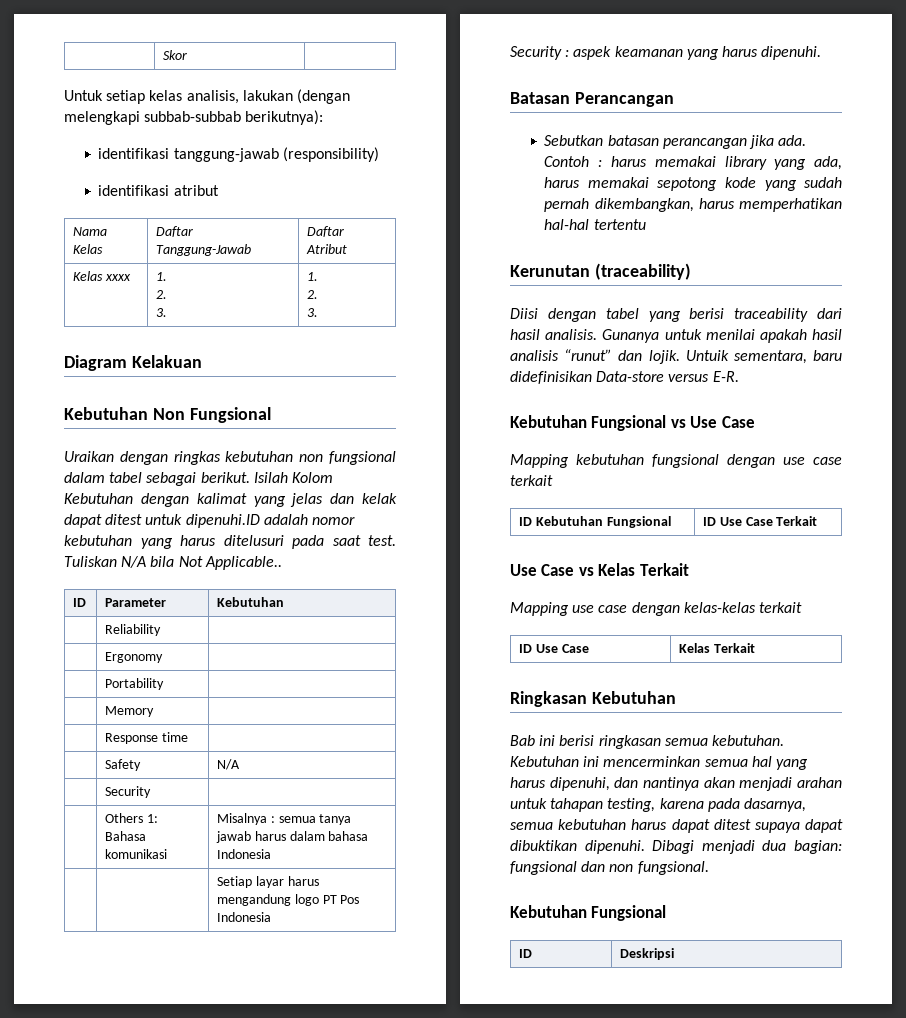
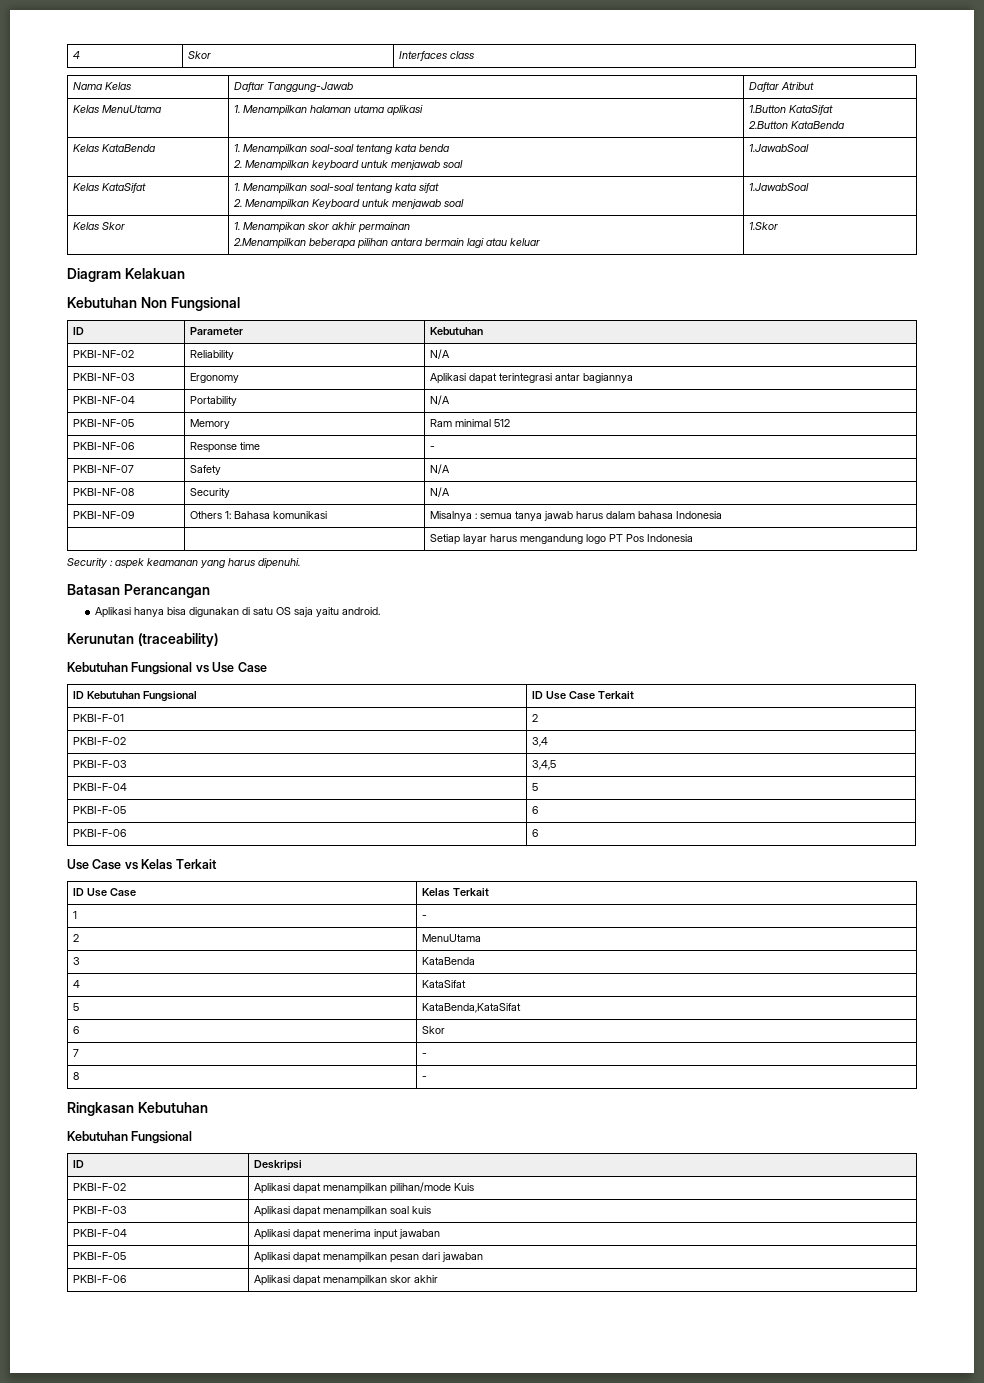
- | Skor |
- Untuk setiap kelas analisis, lakukan (dengan melengkapi subbab-subbab berikutnya):
- identifikasi tanggung-jawab (responsibility)
- identifikasi atribut
+ 4 | Skor | Interfaces class
- Kelas xxxx | 1.
- 2.
- 3. | 1.
- 2.
- 3.
+ Kelas MenuUtama | 1. Menampilkan halaman utama aplikasi | 1.Button KataSifat
+ 2.Button KataBenda
+ Kelas KataBenda | 1. Menampilkan soal-soal tentang kata benda
+ 2. Menampilkan keyboard untuk menjawab soal | 1.JawabSoal
+ Kelas KataSifat | 1. Menampilkan soal-soal tentang kata sifat
+ 2. Menampilkan Keyboard untuk menjawab soal | 1.JawabSoal
+ Kelas Skor | 1. Menampikan skor akhir permainan
+ 2.Menampilkan beberapa pilihan antara bermain lagi atau keluar | 1.Skor
- Uraikan dengan ringkas kebutuhan non fungsional dalam tabel sebagai berikut. Isilah Kolom Kebutuhan dengan kalimat yang jelas dan kelak dapat ditest untuk dipenuhi.ID adalah nomor kebutuhan yang harus ditelusuri pada saat test. Tuliskan N/A bila Not Applicable..
- | Reliability |
- | Ergonomy |
- | Portability |
- | Memory |
- | Response time |
- | Safety | N/A
+ PKBI-NF-02 | Reliability | N/A
+ PKBI-NF-03 | Ergonomy | Aplikasi dapat terintegrasi antar bagiannya
+ PKBI-NF-04 | Portability | N/A
+ PKBI-NF-05 | Memory | Ram minimal 512
+ PKBI-NF-06 | Response time | -
+ PKBI-NF-07 | Safety | N/A
- | Security |
- | Others 1: Bahasa komunikasi | Misalnya : semua tanya jawab harus dalam bahasa Indonesia
+ PKBI-NF-08 | Security | N/A
+ PKBI-NF-09 | Others 1: Bahasa komunikasi | Misalnya : semua tanya jawab harus dalam bahasa Indonesia
- Sebutkan batasan perancangan jika ada. Contoh : harus memakai library yang ada, harus memakai sepotong kode yang sudah pernah dikembangkan, harus memperhatikan hal-hal tertentu
+ Aplikasi hanya bisa digunakan di satu OS saja yaitu android.
  Kerunutan (traceability)
- Diisi dengan tabel yang berisi traceability dari hasil analisis. Gunanya untuk menilai apakah hasil analisis “runut” dan lojik. Untuik sementara, baru didefinisikan Data-store versus E-R.
- Mapping kebutuhan fungsional dengan use case terkait
+ PKBI-F-01 | 2
+ PKBI-F-02 | 3,4
+ PKBI-F-03 | 3,4,5
+ PKBI-F-04 | 5
+ PKBI-F-05 | 6
+ PKBI-F-06 | 6
- Mapping use case dengan kelas-kelas terkait
+ 1 | -
+ 2 | MenuUtama
+ 3 | KataBenda
+ 4 | KataSifat
+ 5 | KataBenda,KataSifat
+ 6 | Skor
+ 7 | -
+ 8 | -
  Ringkasan Kebutuhan
- Bab ini berisi ringkasan semua kebutuhan. Kebutuhan ini mencerminkan semua hal yang harus dipenuhi, dan nantinya akan menjadi arahan untuk tahapan testing, karena pada dasarnya, semua kebutuhan harus dapat ditest supaya dapat dibuktikan dipenuhi. Dibagi menjadi dua bagian: fungsional dan non fungsional.
  Kebutuhan Fungsional
  ID | Deskripsi
+ PKBI-F-02 | Aplikasi dapat menampilkan pilihan/mode Kuis
+ PKBI-F-03 | Aplikasi dapat menampilkan soal kuis
+ PKBI-F-04 | Aplikasi dapat menerima input jawaban
+ PKBI-F-05 | Aplikasi dapat menampilkan pesan dari jawaban
+ PKBI-F-06 | Aplikasi dapat menampilkan skor akhir

